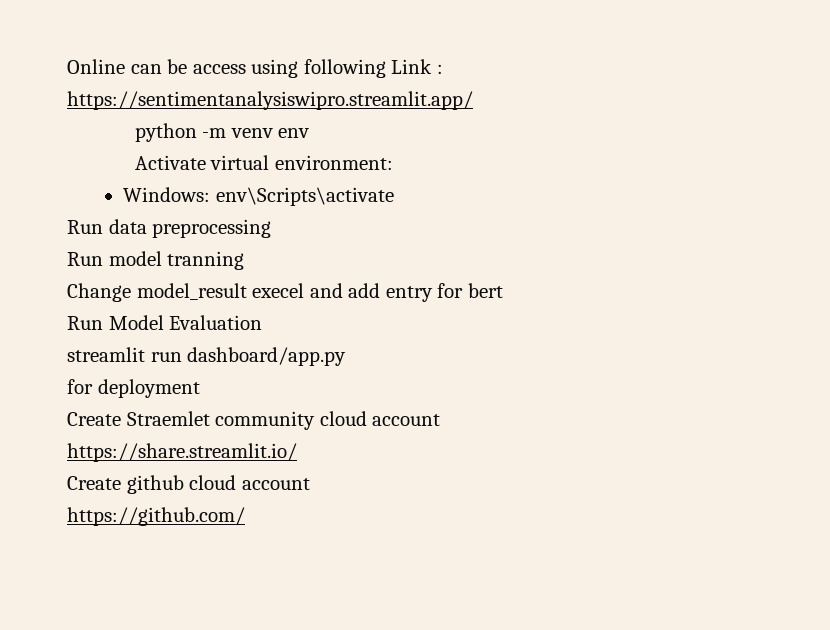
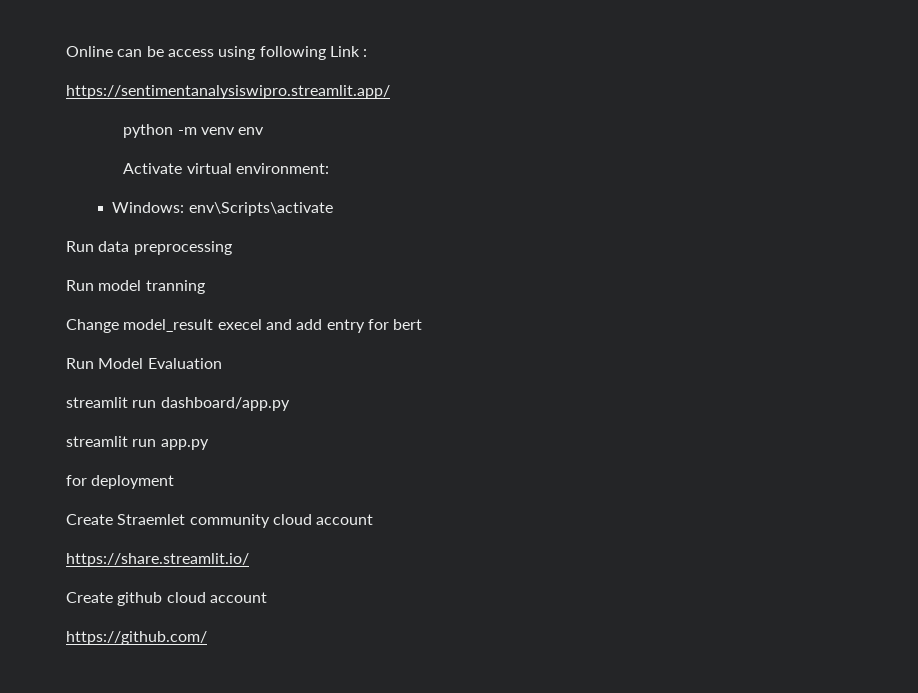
+ streamlit run app.py

